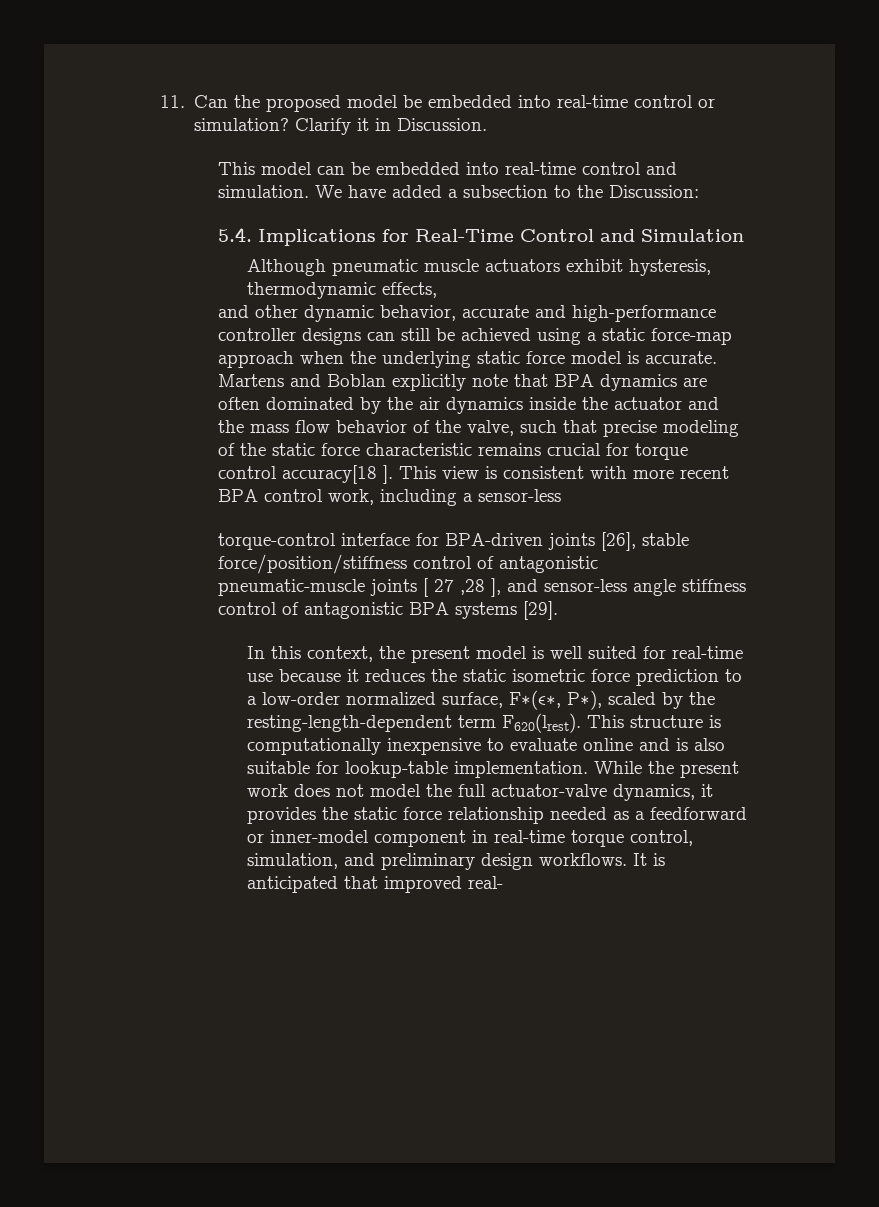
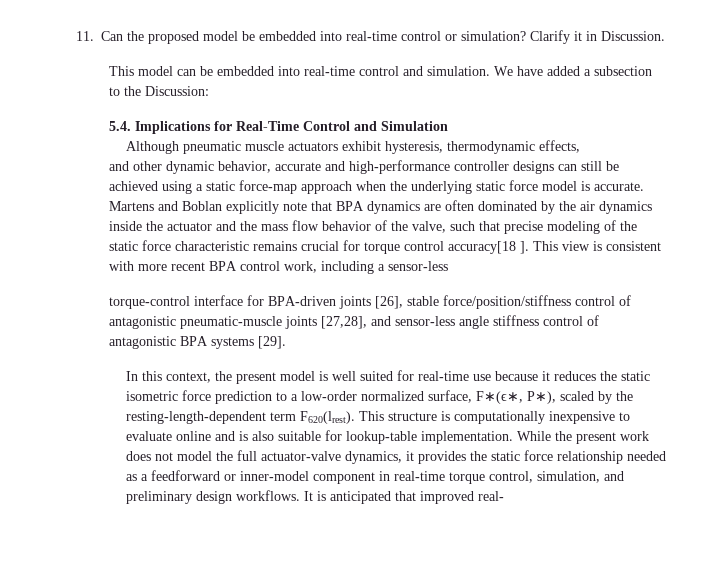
- torque-control interface for BPA-driven joints [26], stable force/position/stiffness control of antagonistic pneumatic-muscle joints [ 27 ,28 ], and sensor-less angle stiffness control of antagonistic BPA systems [29].
+ torque-control interface for BPA-driven joints [26], stable force/position/stiffness control of antagonistic pneumatic-muscle joints [27,28], and sensor-less angle stiffness control of antagonistic BPA systems [29].

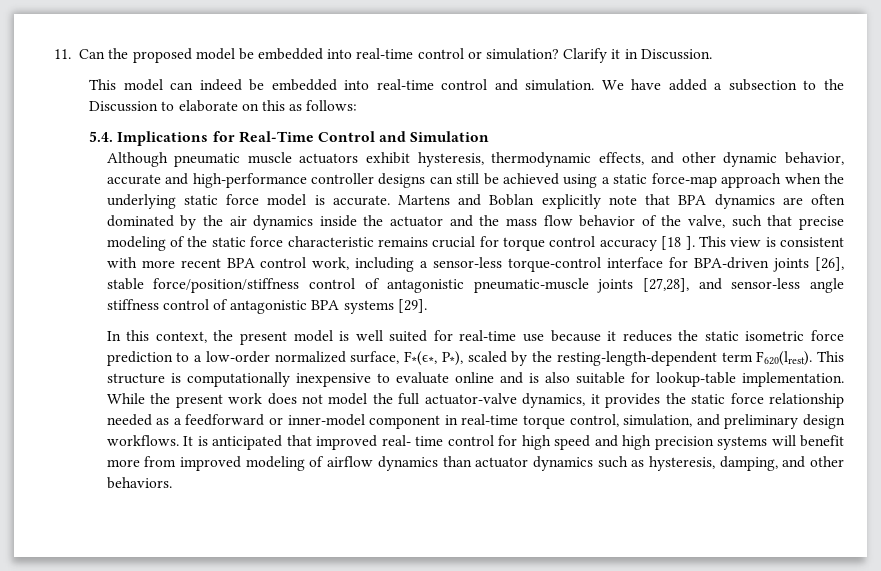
- This model can be embedded into real-time control and simulation.
+ This model can indeed be embedded into real-time control and simulation.
- We have added a subsection to the Discussion:
+ We have added a subsection to the Discussion to elaborate on this as follows:
- Although pneumatic muscle actuators exhibit hysteresis, thermodynamic effects,
- and other dynamic behavior, accurate and high-performance controller designs can still be achieved using a static force-map approach when the underlying static force model is accurate.
+ Although pneumatic muscle actuators exhibit hysteresis, thermodynamic effects, and other dynamic behavior, accurate and high-performance controller designs can still be achieved using a static force-map approach when the underlying static force model is accurate.
- Martens and Boblan explicitly note that BPA dynamics are often dominated by the air dynamics inside the actuator and the mass flow behavior of the valve, such that precise modeling of the static force characteristic remains crucial for torque control accuracy[18 ].
+ Martens and Boblan explicitly note that BPA dynamics are often dominated by the air dynamics inside the actuator and the mass flow behavior of the valve, such that precise modeling of the static force characteristic remains crucial for torque control accuracy [18 ].
- This view is consistent with more recent BPA control work, including a sensor-less
- torque-control interface for BPA-driven joints [26], stable force/position/stiffness control of antagonistic pneumatic-muscle joints [27,28], and sensor-less angle stiffness control of antagonistic BPA systems [29].
+ This view is consistent with more recent BPA control work, including a sensor-less torque-control interface for BPA-driven joints [26], stable force/position/stiffness control of antagonistic pneumatic-muscle joints [27,28], and sensor-less angle stiffness control of antagonistic BPA systems [29].
- It is anticipated that improved real-
+ It is anticipated that improved real- time control for high speed and high precision systems will benefit more from improved modeling of airflow dynamics than actuator dynamics such as hysteresis, damping, and other behaviors.

